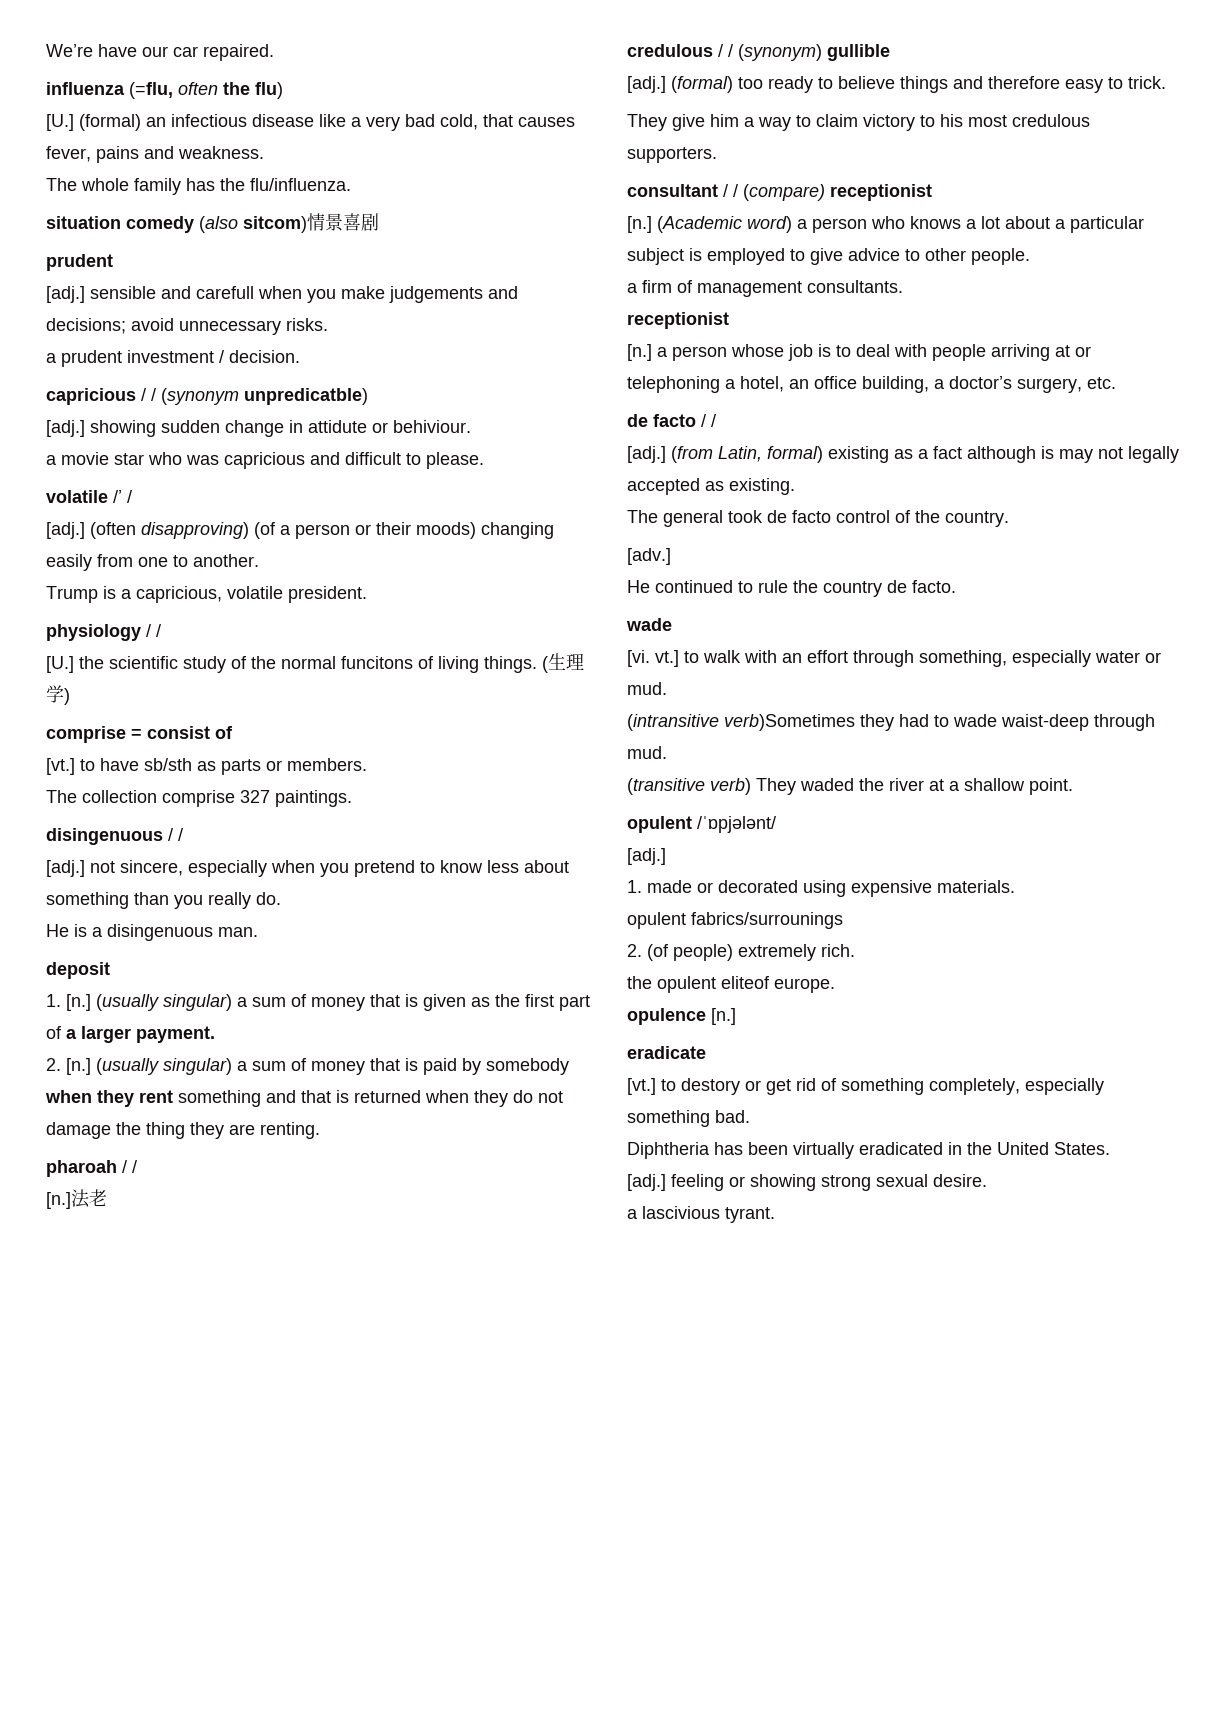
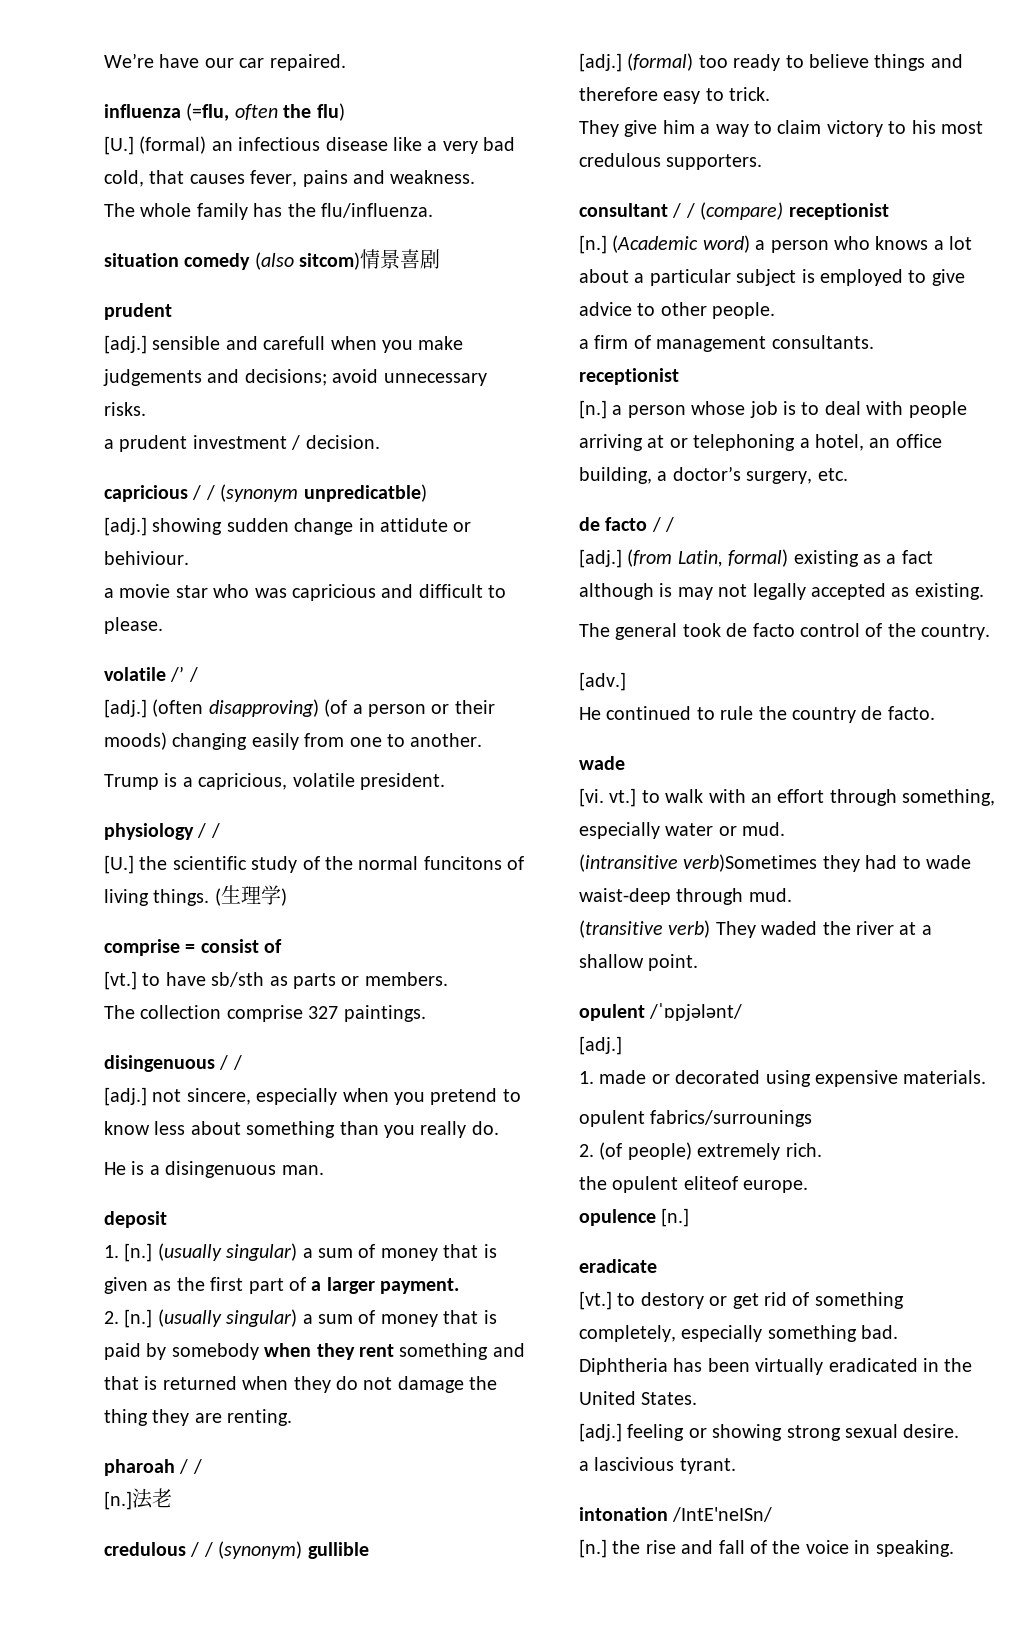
+ intonation /IntE'neISn/
+ [n.] the rise and fall of the voice in speaking.

